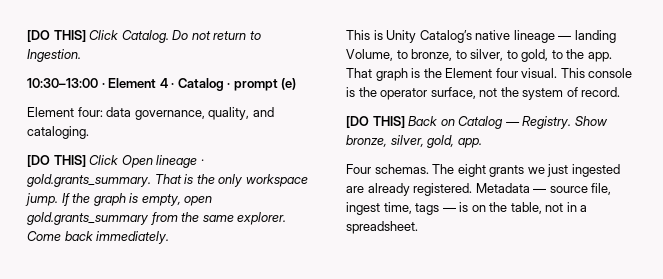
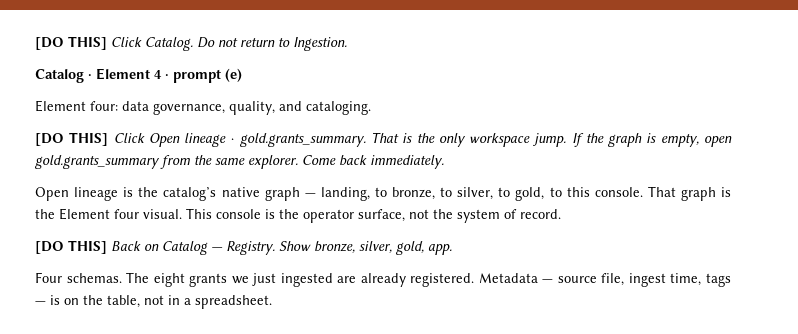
- 10:30–13:00 · Element 4 · Catalog · prompt (e)
+ Catalog · Element 4 · prompt (e)
- This is Unity Catalog’s native lineage — landing Volume, to bronze, to silver, to gold, to the app.
+ Open lineage is the catalog’s native graph — landing, to bronze, to silver, to gold, to this console.

